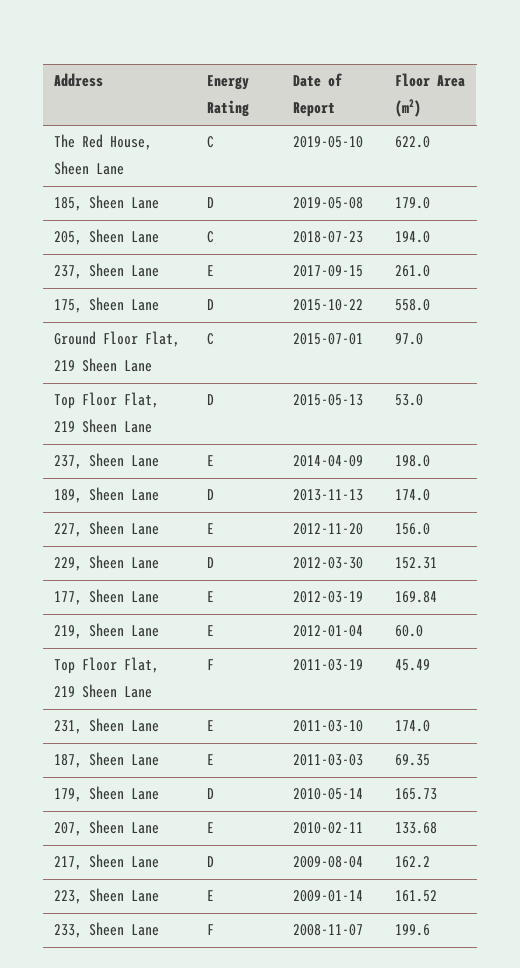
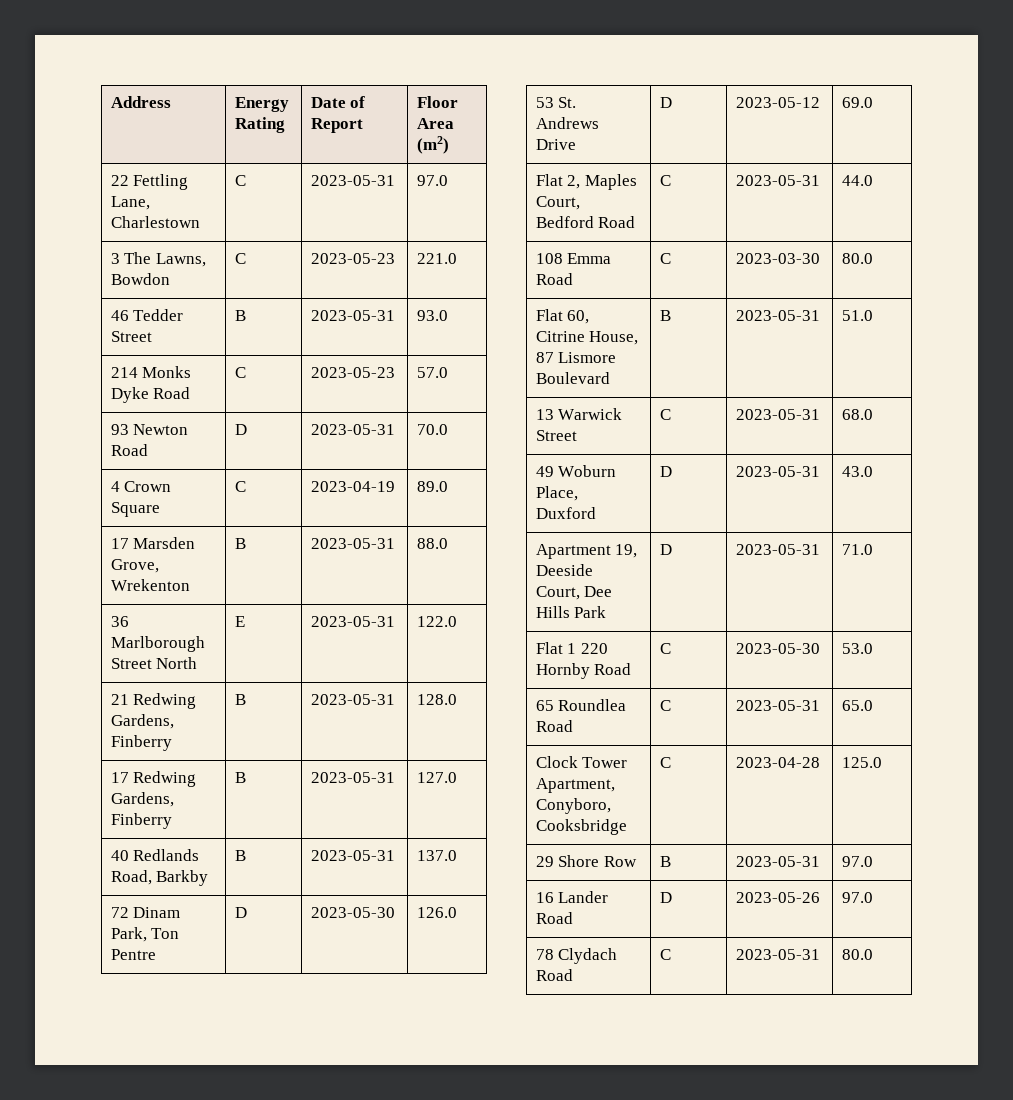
- The Red House, Sheen Lane | C | 2019-05-10 | 622.0
- 185, Sheen Lane | D | 2019-05-08 | 179.0
- 205, Sheen Lane | C | 2018-07-23 | 194.0
- 237, Sheen Lane | E | 2017-09-15 | 261.0
- 175, Sheen Lane | D | 2015-10-22 | 558.0
- Ground Floor Flat, 219 Sheen Lane | C | 2015-07-01 | 97.0
- Top Floor Flat, 219 Sheen Lane | D | 2015-05-13 | 53.0
- 237, Sheen Lane | E | 2014-04-09 | 198.0
- 189, Sheen Lane | D | 2013-11-13 | 174.0
- 227, Sheen Lane | E | 2012-11-20 | 156.0
- 229, Sheen Lane | D | 2012-03-30 | 152.31
- 177, Sheen Lane | E | 2012-03-19 | 169.84
- 219, Sheen Lane | E | 2012-01-04 | 60.0
- Top Floor Flat, 219 Sheen Lane | F | 2011-03-19 | 45.49
- 231, Sheen Lane | E | 2011-03-10 | 174.0
- 187, Sheen Lane | E | 2011-03-03 | 69.35
- 179, Sheen Lane | D | 2010-05-14 | 165.73
- 207, Sheen Lane | E | 2010-02-11 | 133.68
- 217, Sheen Lane | D | 2009-08-04 | 162.2
- 223, Sheen Lane | E | 2009-01-14 | 161.52
- 233, Sheen Lane | F | 2008-11-07 | 199.6
+ 22 Fettling Lane, Charlestown | C | 2023-05-31 | 97.0
+ 3 The Lawns, Bowdon | C | 2023-05-23 | 221.0
+ 46 Tedder Street | B | 2023-05-31 | 93.0
+ 214 Monks Dyke Road | C | 2023-05-23 | 57.0
+ 93 Newton Road | D | 2023-05-31 | 70.0
+ 4 Crown Square | C | 2023-04-19 | 89.0
+ 17 Marsden Grove, Wrekenton | B | 2023-05-31 | 88.0
+ 36 Marlborough Street North | E | 2023-05-31 | 122.0
+ 21 Redwing Gardens, Finberry | B | 2023-05-31 | 128.0
+ 17 Redwing Gardens, Finberry | B | 2023-05-31 | 127.0
+ 40 Redlands Road, Barkby | B | 2023-05-31 | 137.0
+ 72 Dinam Park, Ton Pentre | D | 2023-05-30 | 126.0
+ 53 St. Andrews Drive | D | 2023-05-12 | 69.0
+ Flat 2, Maples Court, Bedford Road | C | 2023-05-31 | 44.0
+ 108 Emma Road | C | 2023-03-30 | 80.0
+ Flat 60, Citrine House, 87 Lismore Boulevard | B | 2023-05-31 | 51.0
+ 13 Warwick Street | C | 2023-05-31 | 68.0
+ 49 Woburn Place, Duxford | D | 2023-05-31 | 43.0
+ Apartment 19, Deeside Court, Dee Hills Park | D | 2023-05-31 | 71.0
+ Flat 1 220 Hornby Road | C | 2023-05-30 | 53.0
+ 65 Roundlea Road | C | 2023-05-31 | 65.0
+ Clock Tower Apartment, Conyboro, Cooksbridge | C | 2023-04-28 | 125.0
+ 29 Shore Row | B | 2023-05-31 | 97.0
+ 16 Lander Road | D | 2023-05-26 | 97.0
+ 78 Clydach Road | C | 2023-05-31 | 80.0

